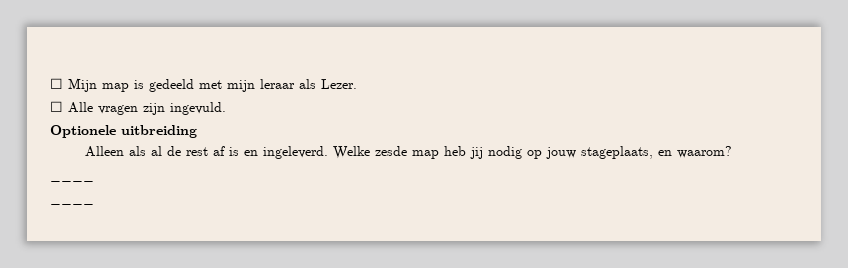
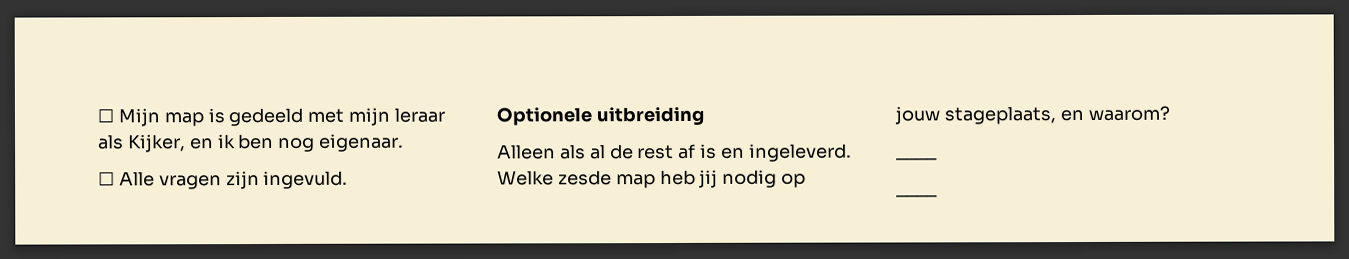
- ☐ Mijn map is gedeeld met mijn leraar als Lezer.
+ ☐ Mijn map is gedeeld met mijn leraar als Kijker, en ik ben nog eigenaar.

